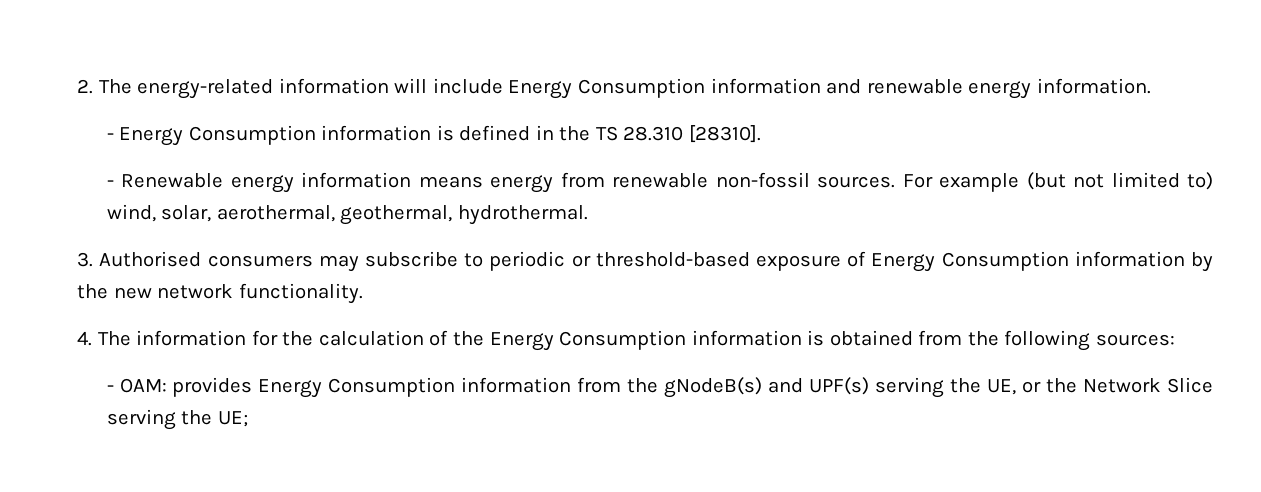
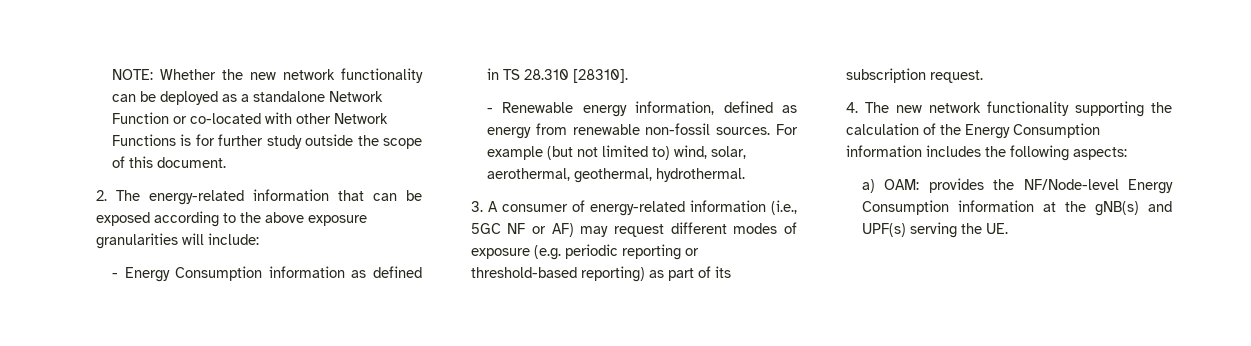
- 2. The energy-related information will include Energy Consumption information and renewable energy information.
+ NOTE: Whether the new network functionality can be deployed as a standalone Network Function or co-located with other Network Functions is for further study outside the scope of this document.
+ 2. The energy-related information that can be exposed according to the above exposure granularities will include:
- - Energy Consumption information is defined in the TS 28.310 [28310].
+ - Energy Consumption information as defined in TS 28.310 [28310].
- - Renewable energy information means energy from renewable non-fossil sources.
+ - Renewable energy information, defined as energy from renewable non-fossil sources.
- 3. Authorised consumers may subscribe to periodic or threshold-based exposure of Energy Consumption information by the new network functionality.
- 4. The information for the calculation of the Energy Consumption information is obtained from the following sources:
- - OAM: provides Energy Consumption information from the gNodeB(s) and UPF(s) serving the UE, or the Network Slice serving the UE;
+ 3. A consumer of energy-related information (i.e., 5GC NF or AF) may request different modes of exposure (e.g. periodic reporting or threshold-based reporting) as part of its subscription request.
+ 4. The new network functionality supporting the calculation of the Energy Consumption information includes the following aspects:
+ a) OAM: provides the NF/Node-level Energy Consumption information at the gNB(s) and UPF(s) serving the UE.

